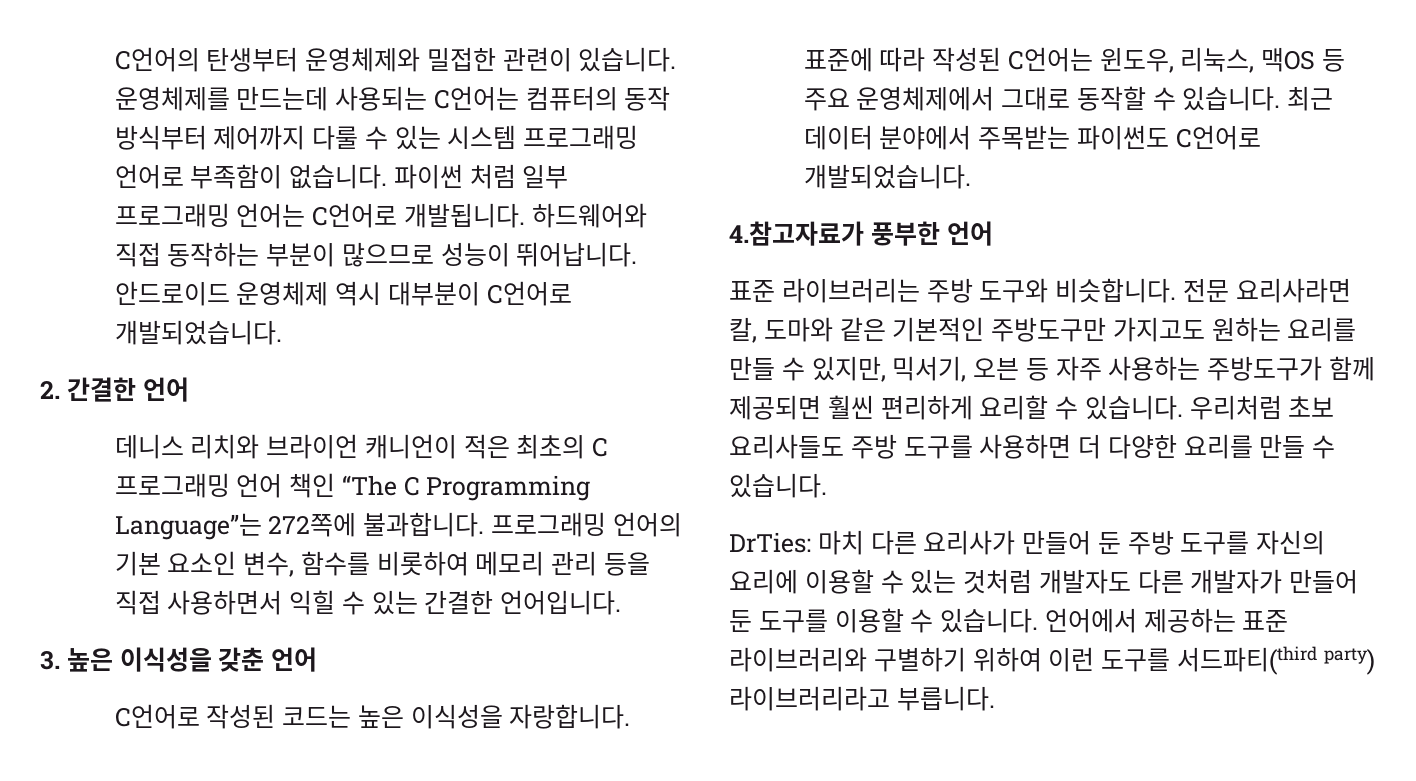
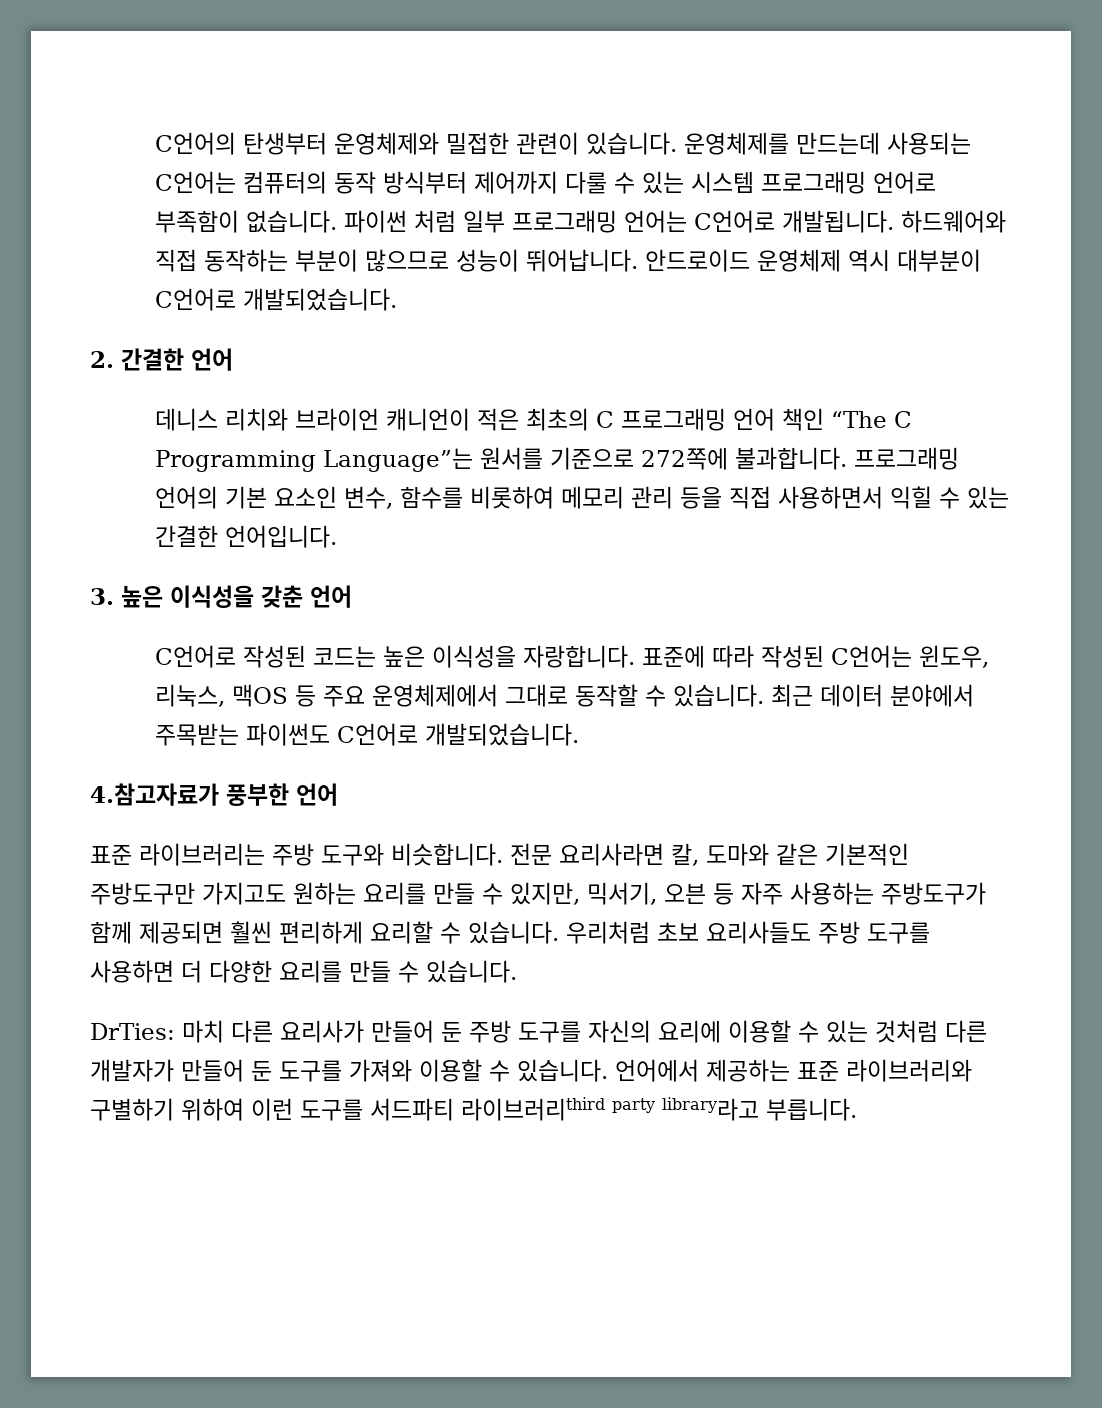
- 데니스 리치와 브라이언 캐니언이 적은 최초의 C 프로그래밍 언어 책인 “The C Programming Language”는 272쪽에 불과합니다.
+ 데니스 리치와 브라이언 캐니언이 적은 최초의 C 프로그래밍 언어 책인 “The C Programming Language”는 원서를 기준으로 272쪽에 불과합니다.
- DrTies: 마치 다른 요리사가 만들어 둔 주방 도구를 자신의 요리에 이용할 수 있는 것처럼 개발자도 다른 개발자가 만들어 둔 도구를 이용할 수 있습니다.
+ DrTies: 마치 다른 요리사가 만들어 둔 주방 도구를 자신의 요리에 이용할 수 있는 것처럼 다른 개발자가 만들어 둔 도구를 가져와 이용할 수 있습니다.
- 언어에서 제공하는 표준 라이브러리와 구별하기 위하여 이런 도구를 서드파티(third party) 라이브러리라고 부릅니다.
+ 언어에서 제공하는 표준 라이브러리와 구별하기 위하여 이런 도구를 서드파티 라이브러리third party library라고 부릅니다.

